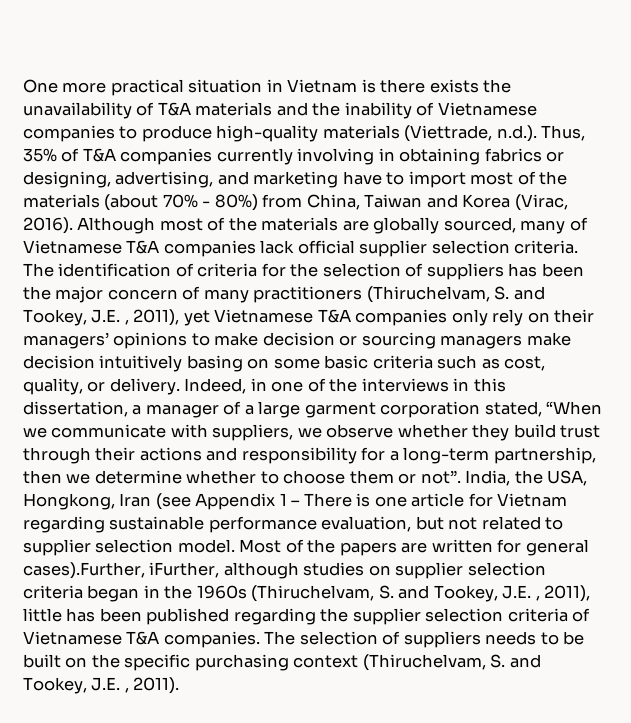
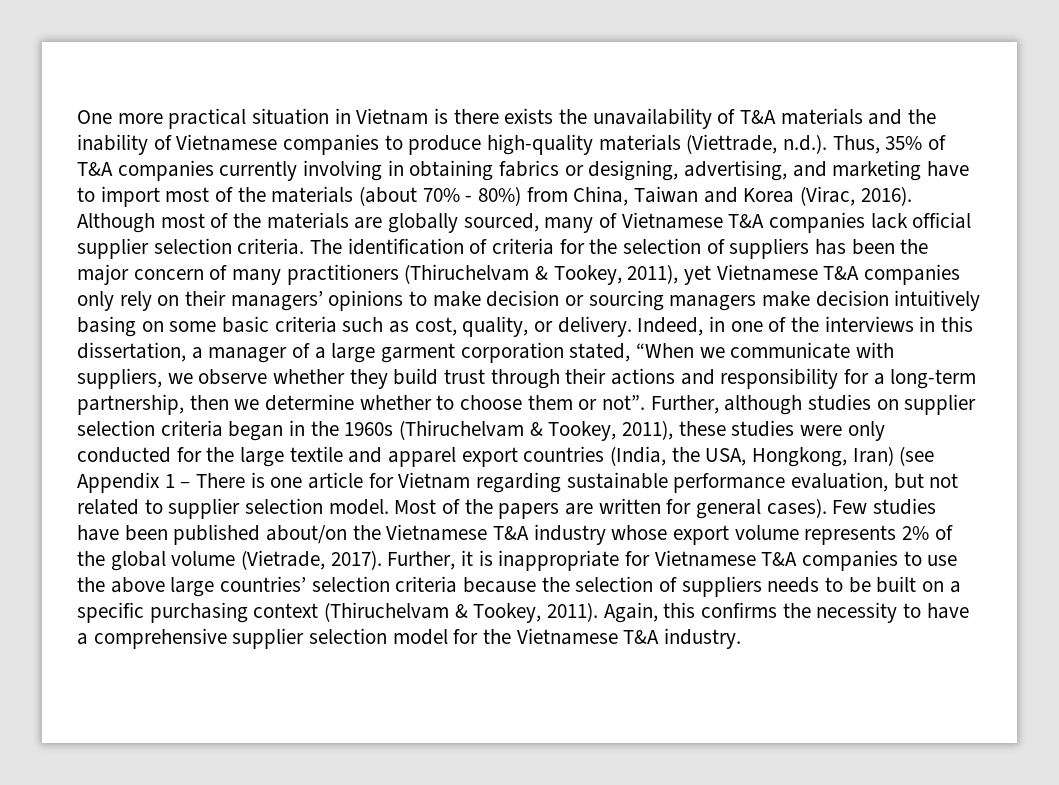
- The identification of criteria for the selection of suppliers has been the major concern of many practitioners (Thiruchelvam, S. and Tookey, J.E. , 2011), yet Vietnamese T&A companies only rely on their managers’ opinions to make decision or sourcing managers make decision intuitively basing on some basic criteria such as cost, quality, or delivery.
+ The identification of criteria for the selection of suppliers has been the major concern of many practitioners (Thiruchelvam & Tookey, 2011), yet Vietnamese T&A companies only rely on their managers’ opinions to make decision or sourcing managers make decision intuitively basing on some basic criteria such as cost, quality, or delivery.
- India, the USA, Hongkong, Iran (see Appendix 1 – There is one article for Vietnam regarding sustainable performance evaluation, but not related to supplier selection model.
+ Further, although studies on supplier selection criteria began in the 1960s (Thiruchelvam & Tookey, 2011), these studies were only conducted for the large textile and apparel export countries (India, the USA, Hongkong, Iran) (see Appendix 1 – There is one article for Vietnam regarding sustainable performance evaluation, but not related to supplier selection model.
- Most of the papers are written for general cases).Further, iFurther, although studies on supplier selection criteria began in the 1960s (Thiruchelvam, S. and Tookey, J.E. , 2011), little has been published regarding the supplier selection criteria of Vietnamese T&A companies. The selection of suppliers needs to be built on the specific purchasing context (Thiruchelvam, S. and Tookey, J.E. , 2011).
+ Most of the papers are written for general cases). Few studies have been published about/on the Vietnamese T&A industry whose export volume represents 2% of the global volume (Vietrade, 2017). Further, it is inappropriate for Vietnamese T&A companies to use the above large countries’ selection criteria because the selection of suppliers needs to be built on a specific purchasing context (Thiruchelvam & Tookey, 2011). Again, this confirms the necessity to have a comprehensive supplier selection model for the Vietnamese T&A industry.

